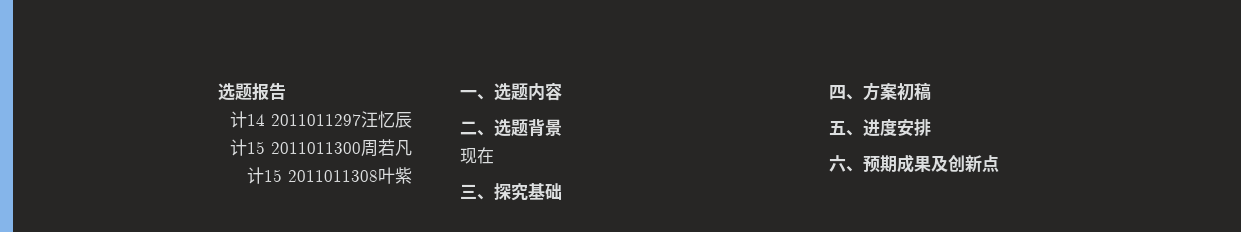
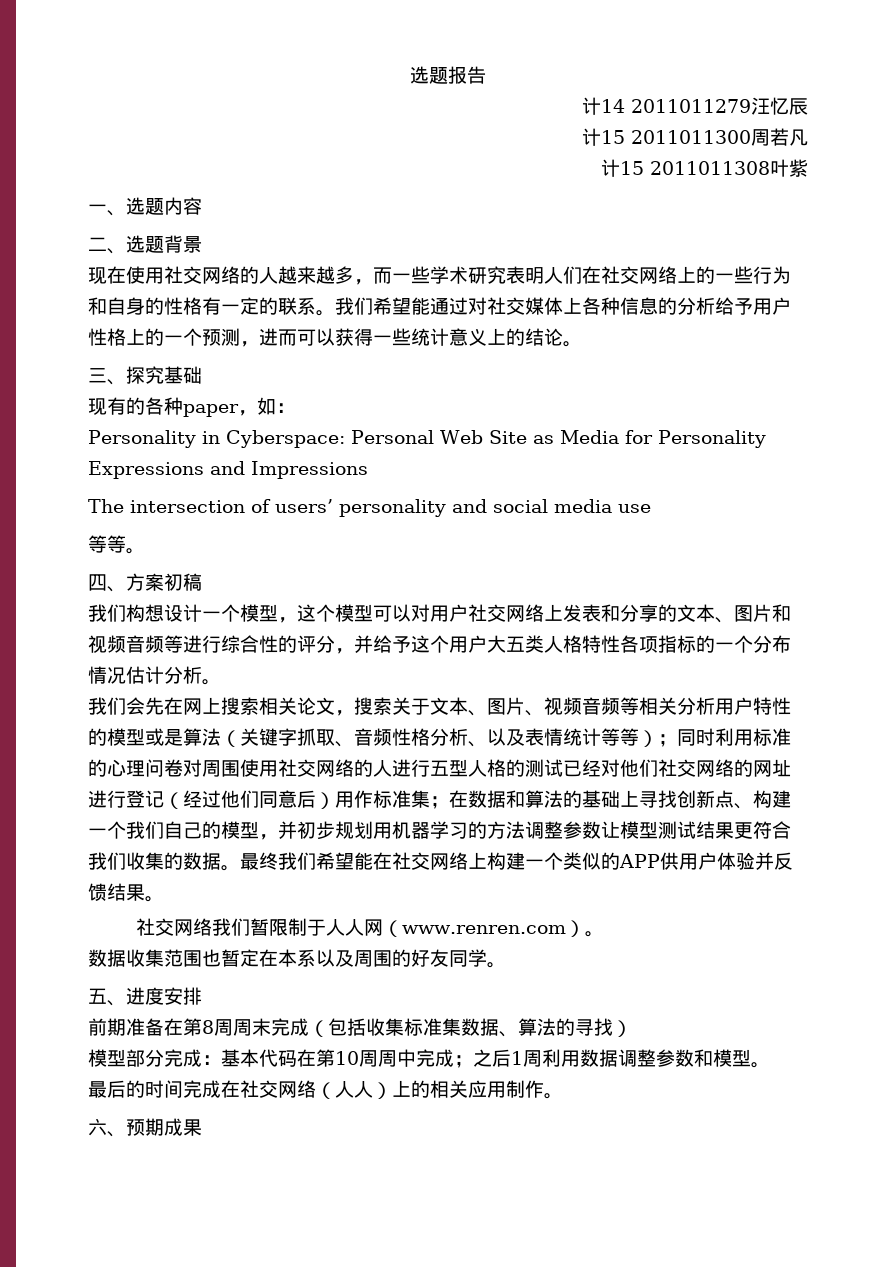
- 计14 2011011297汪忆辰
+ 计14 2011011279汪忆辰
- 现在
+ 现在使用社交网络的人越来越多，而一些学术研究表明人们在社交网络上的一些行为和自身的性格有一定的联系。我们希望能通过对社交媒体上各种信息的分析给予用户性格上的一个预测，进而可以获得一些统计意义上的结论。
  三、探究基础
+ 现有的各种paper，如：
+ Personality in Cyberspace: Personal Web Site as Media for Personality Expressions and Impressions
+ The intersection of users’ personality and social media use
+ 等等。
  四、方案初稿
+ 我们构想设计一个模型，这个模型可以对用户社交网络上发表和分享的文本、图片和视频音频等进行综合性的评分，并给予这个用户大五类人格特性各项指标的一个分布情况估计分析。
+ 我们会先在网上搜索相关论文，搜索关于文本、图片、视频音频等相关分析用户特性的模型或是算法（关键字抓取、音频性格分析、以及表情统计等等）；同时利用标准的心理问卷对周围使用社交网络的人进行五型人格的测试已经对他们社交网络的网址进行登记（经过他们同意后）用作标准集；在数据和算法的基础上寻找创新点、构建一个我们自己的模型，并初步规划用机器学习的方法调整参数让模型测试结果更符合我们收集的数据。最终我们希望能在社交网络上构建一个类似的APP供用户体验并反馈结果。
+ 社交网络我们暂限制于人人网（www.renren.com）。
+ 数据收集范围也暂定在本系以及周围的好友同学。
  五、进度安排
+ 前期准备在第8周周末完成（包括收集标准集数据、算法的寻找）
+ 模型部分完成：基本代码在第10周周中完成；之后1周利用数据调整参数和模型。
+ 最后的时间完成在社交网络（人人）上的相关应用制作。
- 六、预期成果及创新点
+ 六、预期成果

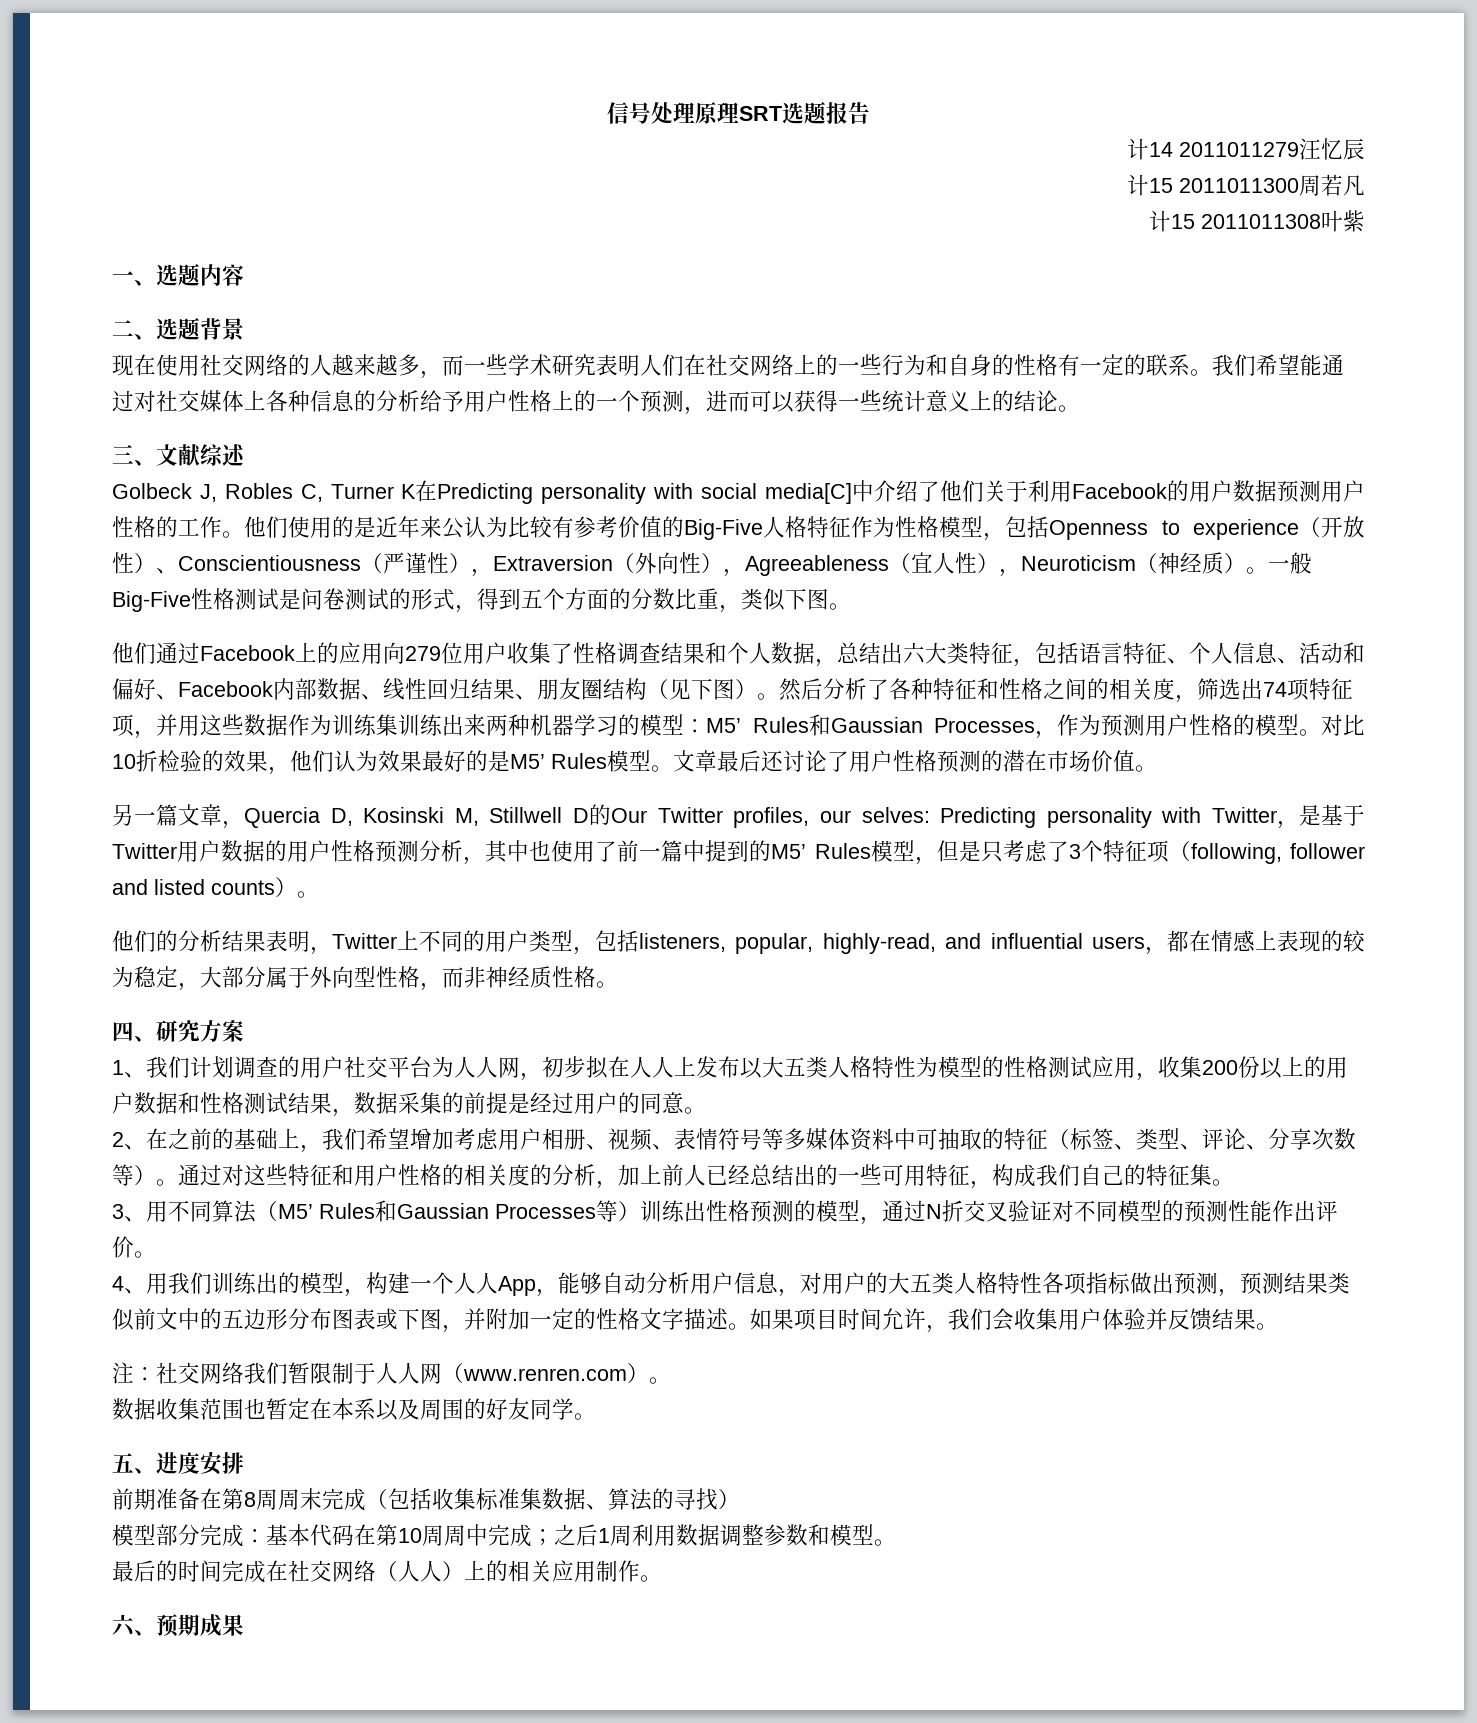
- 选题报告
+ 信号处理原理SRT选题报告
- 三、探究基础
- 现有的各种paper，如：
- Personality in Cyberspace: Personal Web Site as Media for Personality Expressions and Impressions
- The intersection of users’ personality and social media use
- 等等。
+ 三、文献综述
+ Golbeck J, Robles C, Turner K在Predicting personality with social media[C]中介绍了他们关于利用Facebook的用户数据预测用户性格的工作。他们使用的是近年来公认为比较有参考价值的Big-Five人格特征作为性格模型，包括Openness to experience（开放性）、Conscientiousness（严谨性），Extraversion（外向性），Agreeableness（宜人性），Neuroticism（神经质）。一般Big-Five性格测试是问卷测试的形式，得到五个方面的分数比重，类似下图。
+ 他们通过Facebook上的应用向279位用户收集了性格调查结果和个人数据，总结出六大类特征，包括语言特征、个人信息、活动和偏好、Facebook内部数据、线性回归结果、朋友圈结构（见下图）。然后分析了各种特征和性格之间的相关度，筛选出74项特征项，并用这些数据作为训练集训练出来两种机器学习的模型：M5’ Rules和Gaussian Processes，作为预测用户性格的模型。对比10折检验的效果，他们认为效果最好的是M5’ Rules模型。文章最后还讨论了用户性格预测的潜在市场价值。
+ 另一篇文章，Quercia D, Kosinski M, Stillwell D的Our Twitter profiles, our selves: Predicting personality with Twitter，是基于Twitter用户数据的用户性格预测分析，其中也使用了前一篇中提到的M5’ Rules模型，但是只考虑了3个特征项（following, follower and listed counts）。
+ 他们的分析结果表明，Twitter上不同的用户类型，包括listeners, popular, highly-read, and influential users，都在情感上表现的较为稳定，大部分属于外向型性格，而非神经质性格。
- 四、方案初稿
- 我们构想设计一个模型，这个模型可以对用户社交网络上发表和分享的文本、图片和视频音频等进行综合性的评分，并给予这个用户大五类人格特性各项指标的一个分布情况估计分析。
- 我们会先在网上搜索相关论文，搜索关于文本、图片、视频音频等相关分析用户特性的模型或是算法（关键字抓取、音频性格分析、以及表情统计等等）；同时利用标准的心理问卷对周围使用社交网络的人进行五型人格的测试已经对他们社交网络的网址进行登记（经过他们同意后）用作标准集；在数据和算法的基础上寻找创新点、构建一个我们自己的模型，并初步规划用机器学习的方法调整参数让模型测试结果更符合我们收集的数据。最终我们希望能在社交网络上构建一个类似的APP供用户体验并反馈结果。
+ 四、研究方案
+ 1、我们计划调查的用户社交平台为人人网，初步拟在人人上发布以大五类人格特性为模型的性格测试应用，收集200份以上的用户数据和性格测试结果，数据采集的前提是经过用户的同意。
+ 2、在之前的基础上，我们希望增加考虑用户相册、视频、表情符号等多媒体资料中可抽取的特征（标签、类型、评论、分享次数等）。通过对这些特征和用户性格的相关度的分析，加上前人已经总结出的一些可用特征，构成我们自己的特征集。
+ 3、用不同算法（M5’ Rules和Gaussian Processes等）训练出性格预测的模型，通过N折交叉验证对不同模型的预测性能作出评价。
+ 4、用我们训练出的模型，构建一个人人App，能够自动分析用户信息，对用户的大五类人格特性各项指标做出预测，预测结果类似前文中的五边形分布图表或下图，并附加一定的性格文字描述。如果项目时间允许，我们会收集用户体验并反馈结果。
- 社交网络我们暂限制于人人网（www.renren.com）。
+ 注：社交网络我们暂限制于人人网（www.renren.com）。

